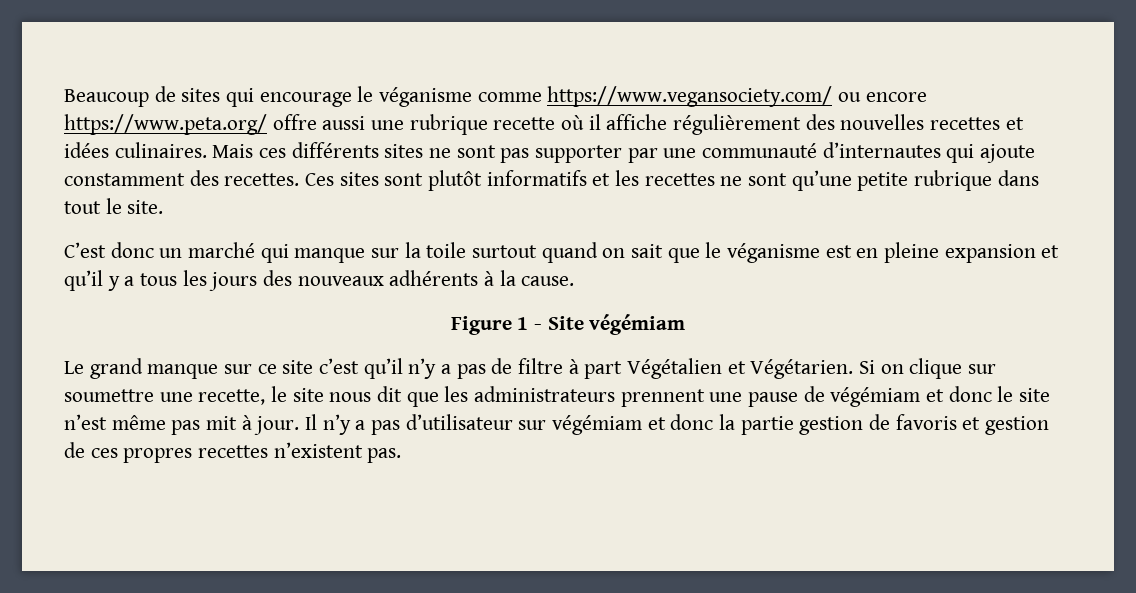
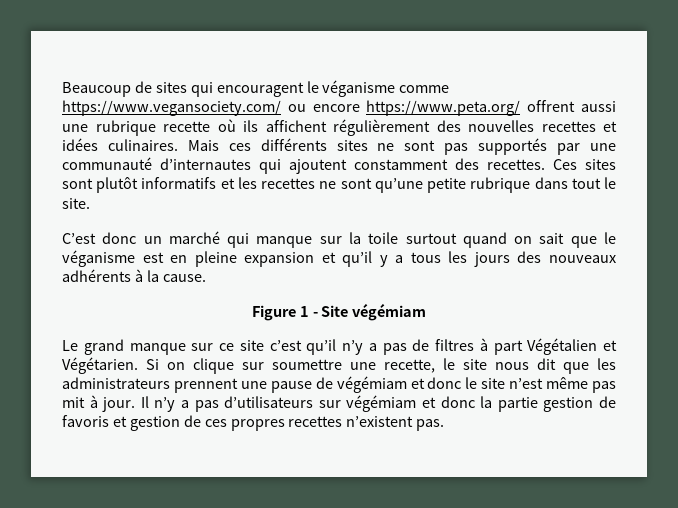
- Beaucoup de sites qui encourage le véganisme comme https://www.vegansociety.com/ ou encore https://www.peta.org/ offre aussi une rubrique recette où il affiche régulièrement des nouvelles recettes et idées culinaires.
+ Beaucoup de sites qui encouragent le véganisme comme https://www.vegansociety.com/ ou encore https://www.peta.org/ offrent aussi une rubrique recette où ils affichent régulièrement des nouvelles recettes et idées culinaires.
- Mais ces différents sites ne sont pas supporter par une communauté d’internautes qui ajoute constamment des recettes.
+ Mais ces différents sites ne sont pas supportés par une communauté d’internautes qui ajoutent constamment des recettes.
- Le grand manque sur ce site c’est qu’il n’y a pas de filtre à part Végétalien et Végétarien.
+ Le grand manque sur ce site c’est qu’il n’y a pas de filtres à part Végétalien et Végétarien.
- Il n’y a pas d’utilisateur sur végémiam et donc la partie gestion de favoris et gestion de ces propres recettes n’existent pas.
+ Il n’y a pas d’utilisateurs sur végémiam et donc la partie gestion de favoris et gestion de ces propres recettes n’existent pas.

